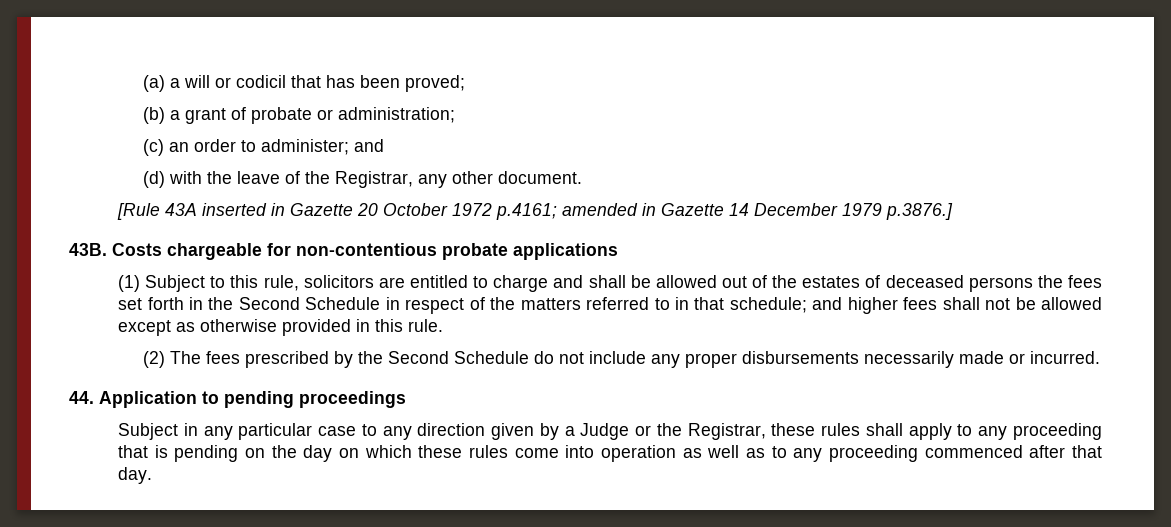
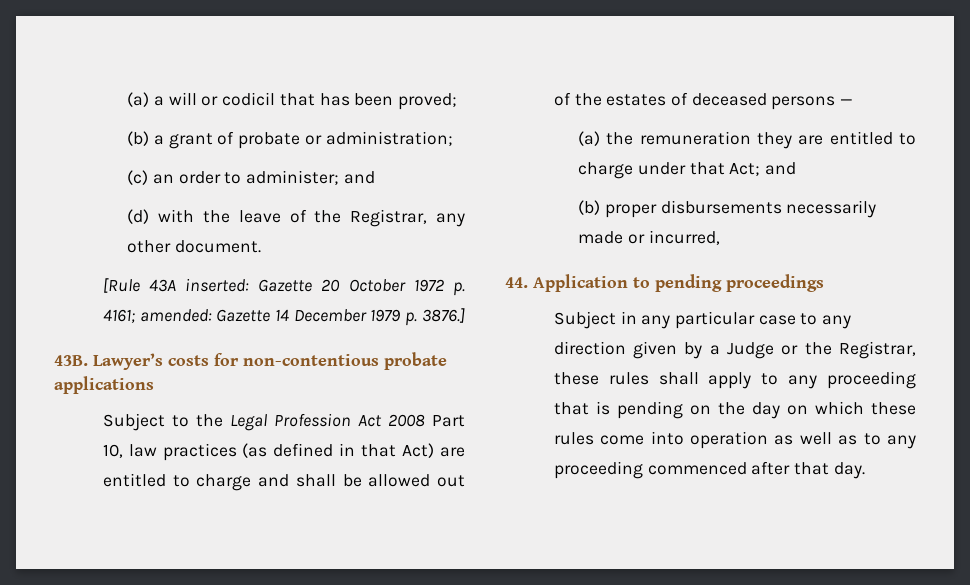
- [Rule 43A inserted in Gazette 20 October 1972 p.4161; amended in Gazette 14 December 1979 p.3876.]
+ [Rule 43A inserted: Gazette 20 October 1972 p. 4161; amended: Gazette 14 December 1979 p. 3876.]
- Costs chargeable for non-contentious probate applications
+ Lawyer’s costs for non-contentious probate applications
- (1) Subject to this rule, solicitors are entitled to charge and shall be allowed out of the estates of deceased persons the fees set forth in the Second Schedule in respect of the matters referred to in that schedule; and higher fees shall not be allowed except as otherwise provided in this rule.
- (2) The fees prescribed by the Second Schedule do not include any proper disbursements necessarily made or incurred.
+ Subject to the Legal Profession Act 2008 Part 10, law practices (as defined in that Act) are entitled to charge and shall be allowed out of the estates of deceased persons —
+ (a) the remuneration they are entitled to charge under that Act; and
+ (b) proper disbursements necessarily made or incurred,

